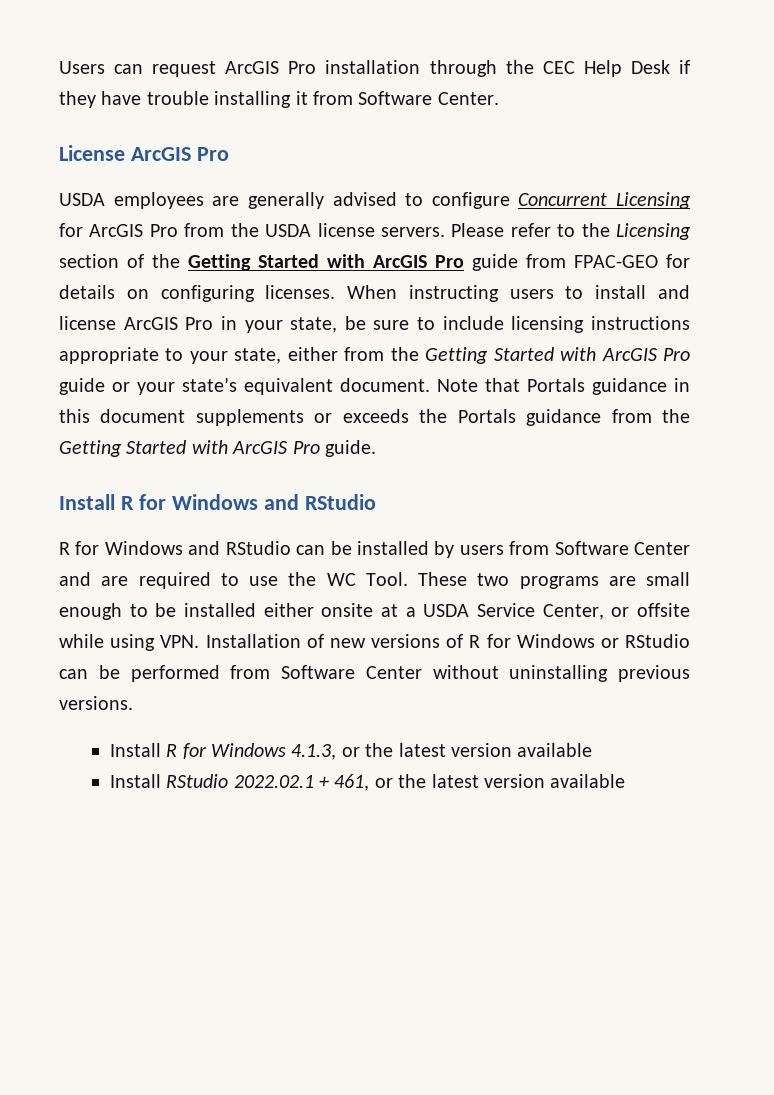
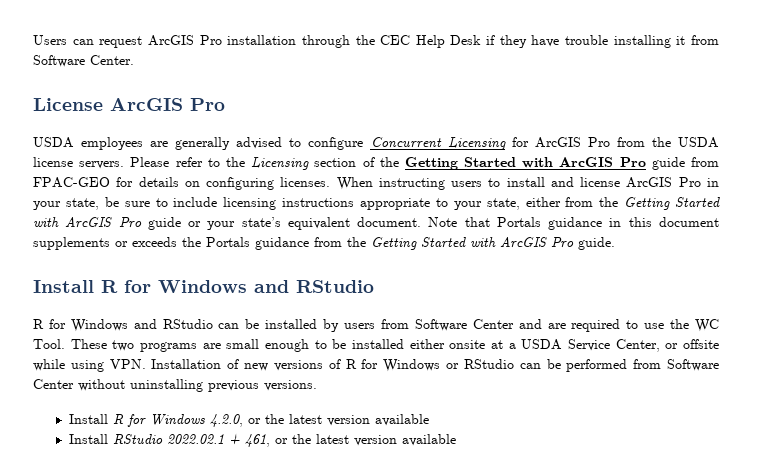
- Install R for Windows 4.1.3, or the latest version available
+ Install R for Windows 4.2.0, or the latest version available

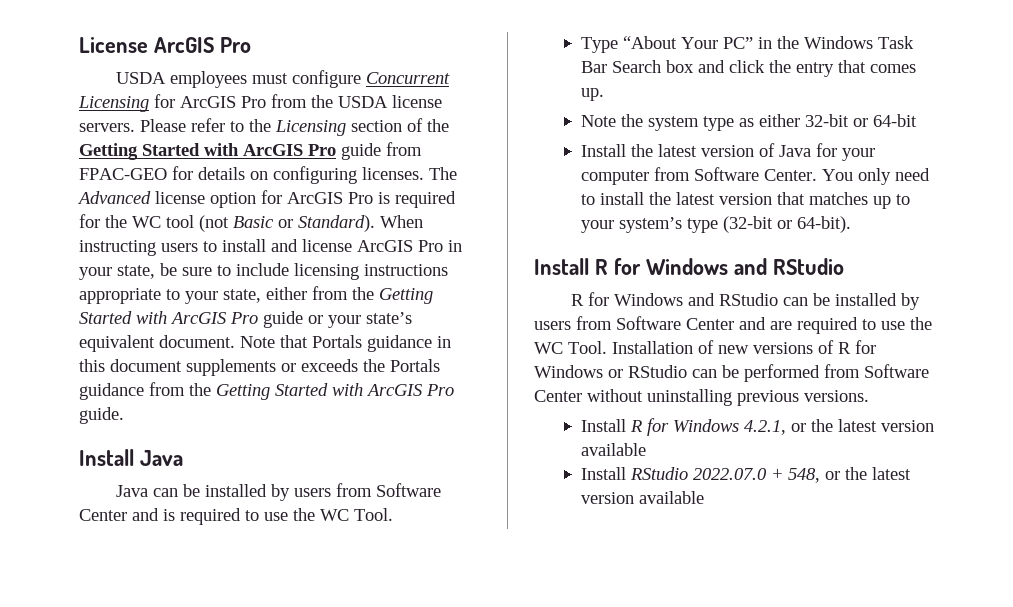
- Users can request ArcGIS Pro installation through the CEC Help Desk if they have trouble installing it from Software Center.
- USDA employees are generally advised to configure Concurrent Licensing for ArcGIS Pro from the USDA license servers.
+ USDA employees must configure Concurrent Licensing for ArcGIS Pro from the USDA license servers.
+ The Advanced license option for ArcGIS Pro is required for the WC tool (not Basic or Standard).
+ Install Java
+ Java can be installed by users from Software Center and is required to use the WC Tool.
+ Type “About Your PC” in the Windows Task Bar Search box and click the entry that comes up.
+ Note the system type as either 32-bit or 64-bit
+ Install the latest version of Java for your computer from Software Center. You only need to install the latest version that matches up to your system’s type (32-bit or 64-bit).
- These two programs are small enough to be installed either onsite at a USDA Service Center, or offsite while using VPN. Installation of new versions of R for Windows or RStudio can be performed from Software Center without uninstalling previous versions.
+ Installation of new versions of R for Windows or RStudio can be performed from Software Center without uninstalling previous versions.
- Install R for Windows 4.2.0, or the latest version available
+ Install R for Windows 4.2.1, or the latest version available
- Install RStudio 2022.02.1 + 461, or the latest version available
+ Install RStudio 2022.07.0 + 548, or the latest version available

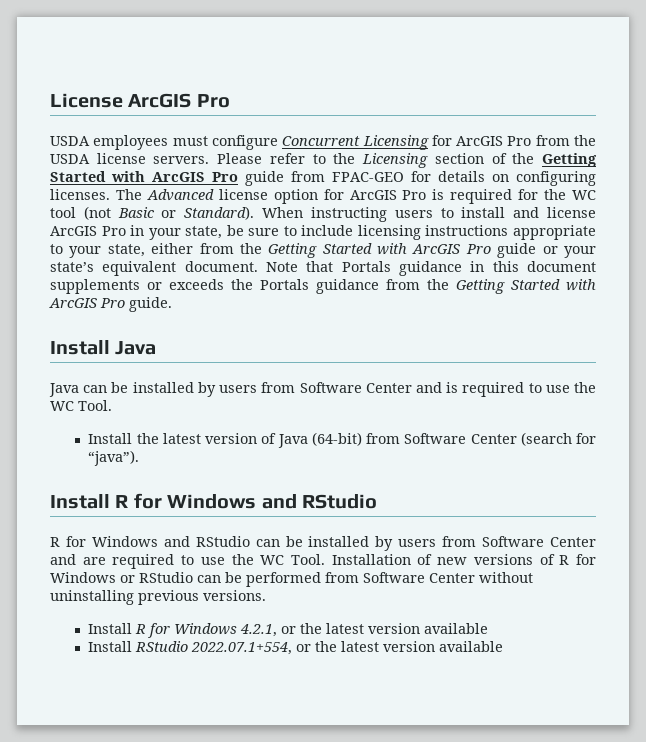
- Type “About Your PC” in the Windows Task Bar Search box and click the entry that comes up.
- Note the system type as either 32-bit or 64-bit
- Install the latest version of Java for your computer from Software Center. You only need to install the latest version that matches up to your system’s type (32-bit or 64-bit).
+ Install the latest version of Java (64-bit) from Software Center (search for “java”).
- Install RStudio 2022.07.0 + 548, or the latest version available
+ Install RStudio 2022.07.1+554, or the latest version available

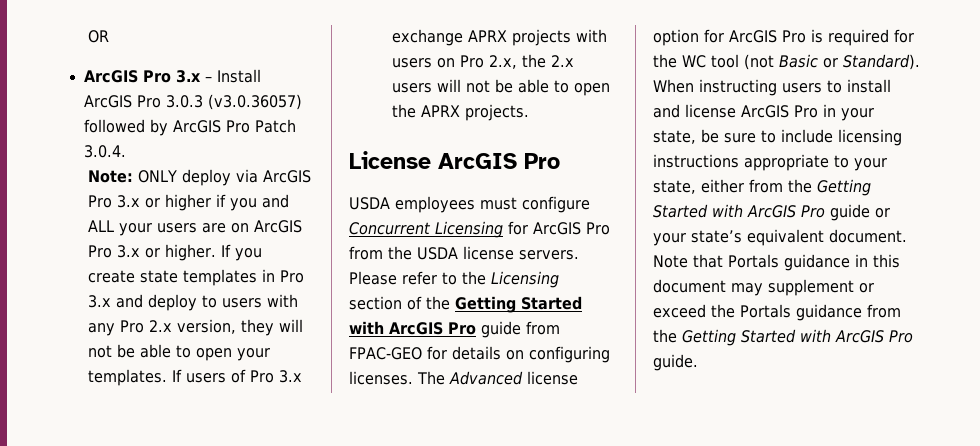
+ OR
+ ArcGIS Pro 3.x – Install ArcGIS Pro 3.0.3 (v3.0.36057) followed by ArcGIS Pro Patch 3.0.4.
+ Note: ONLY deploy via ArcGIS Pro 3.x or higher if you and ALL your users are on ArcGIS Pro 3.x or higher. If you create state templates in Pro 3.x and deploy to users with any Pro 2.x version, they will not be able to open your templates. If users of Pro 3.x exchange APRX projects with users on Pro 2.x, the 2.x users will not be able to open the APRX projects.
- Note that Portals guidance in this document supplements or exceeds the Portals guidance from the Getting Started with ArcGIS Pro guide.
+ Note that Portals guidance in this document may supplement or exceed the Portals guidance from the Getting Started with ArcGIS Pro guide.
- Install Java
- Java can be installed by users from Software Center and is required to use the WC Tool.
- Install the latest version of Java (64-bit) from Software Center (search for “java”).
- Install R for Windows and RStudio
- R for Windows and RStudio can be installed by users from Software Center and are required to use the WC Tool. Installation of new versions of R for Windows or RStudio can be performed from Software Center without uninstalling previous versions.
- Install R for Windows 4.2.1, or the latest version available
- Install RStudio 2022.07.1+554, or the latest version available

